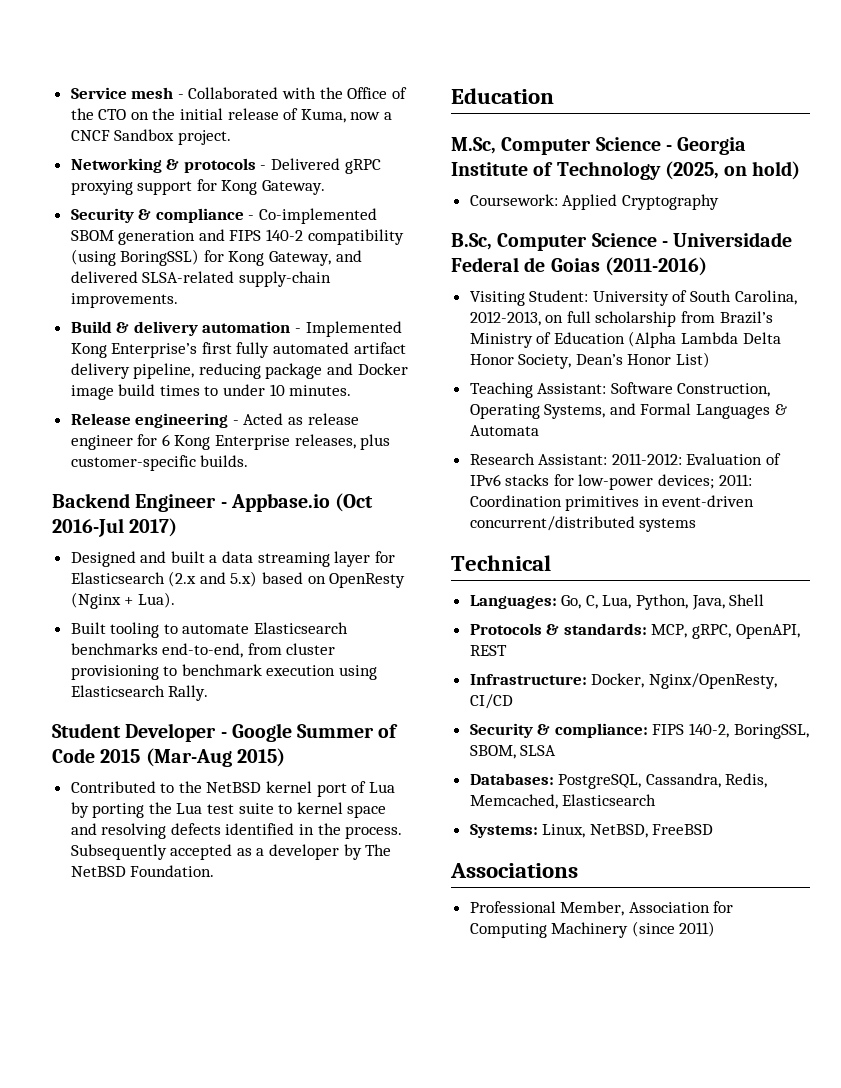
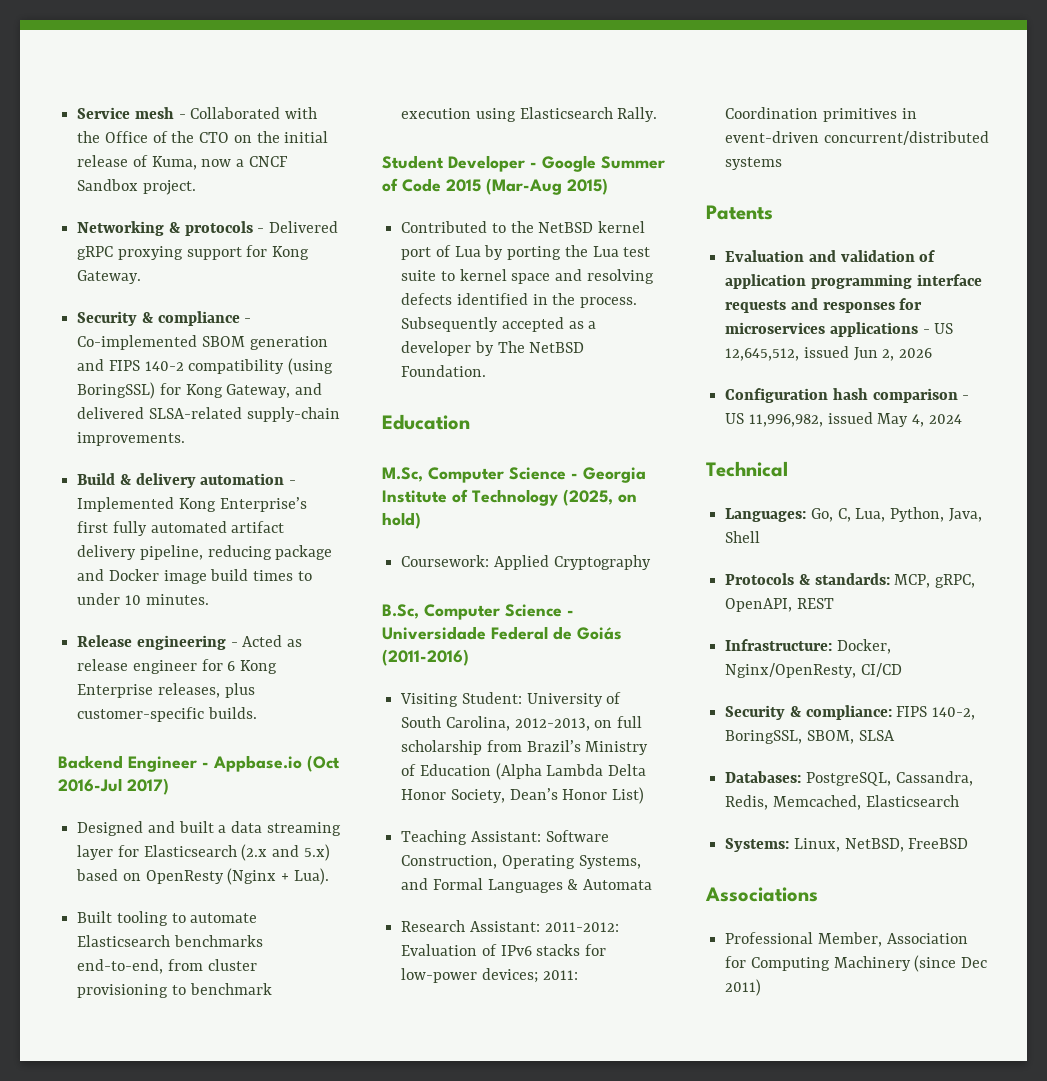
- B.Sc, Computer Science - Universidade Federal de Goias (2011-2016)
+ B.Sc, Computer Science - Universidade Federal de Goiás (2011-2016)
+ Patents
+ Evaluation and validation of application programming interface requests and responses for microservices applications - US 12,645,512, issued Jun 2, 2026
+ Configuration hash comparison - US 11,996,982, issued May 4, 2024
- Professional Member, Association for Computing Machinery (since 2011)
+ Professional Member, Association for Computing Machinery (since Dec 2011)

